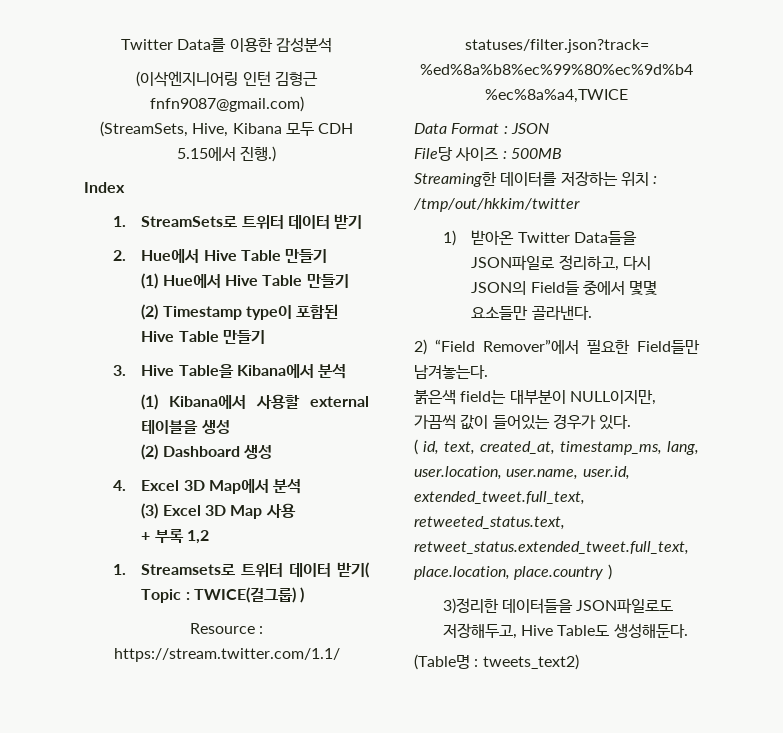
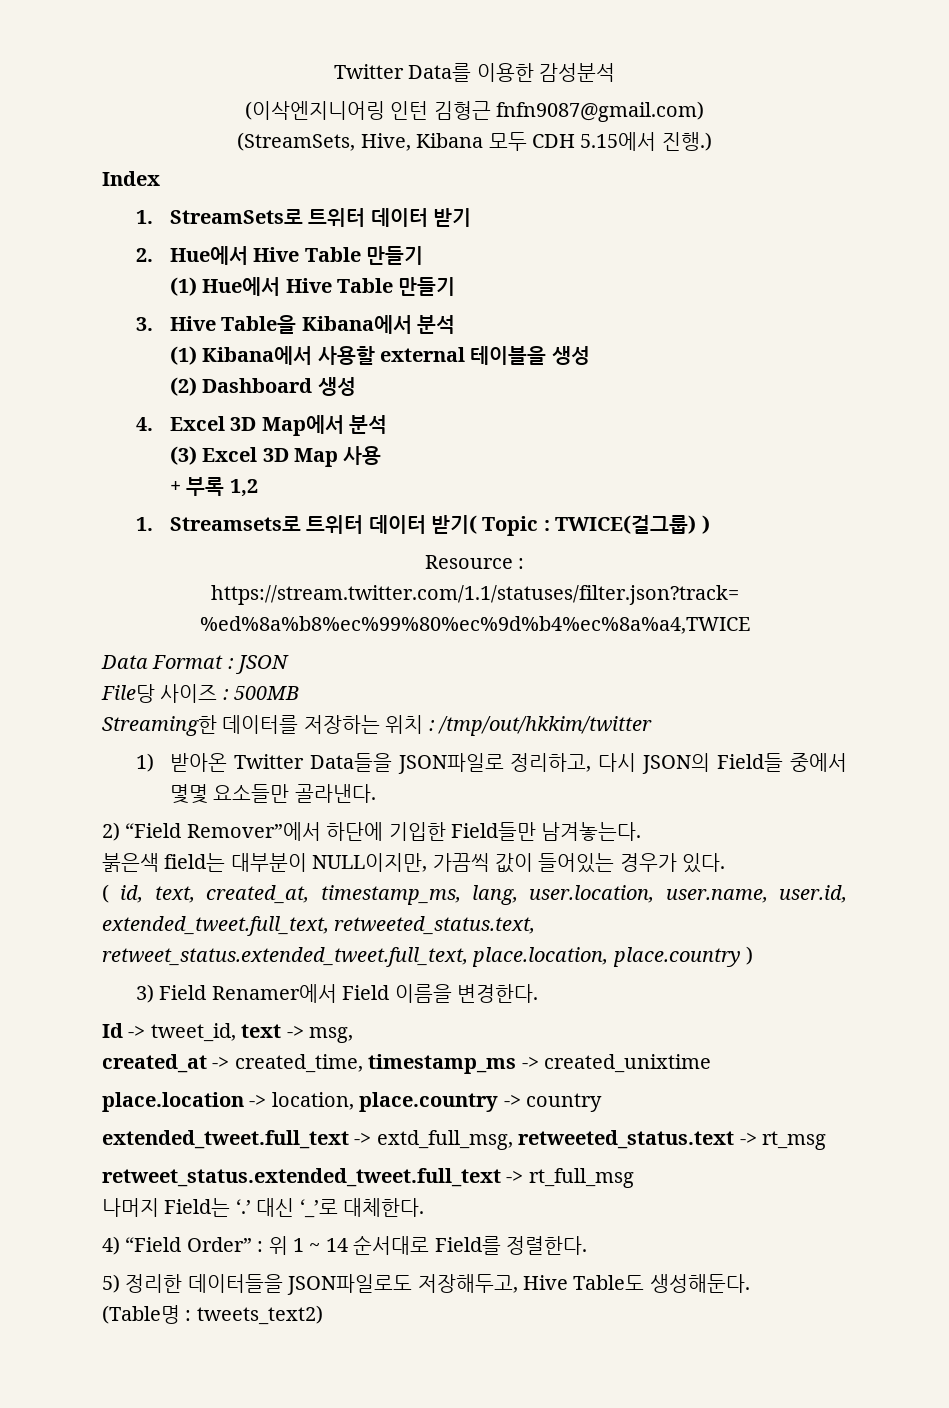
- (2) Timestamp type이 포함된 Hive Table 만들기
- 2) “Field Remover”에서 필요한 Field들만 남겨놓는다.
+ 2) “Field Remover”에서 하단에 기입한 Field들만 남겨놓는다.
- 3)정리한 데이터들을 JSON파일로도 저장해두고, Hive Table도 생성해둔다.
+ 3) Field Renamer에서 Field 이름을 변경한다.
+ Id -> tweet_id, text -> msg,
+ created_at -> created_time, timestamp_ms -> created_unixtime
+ place.location -> location, place.country -> country
+ extended_tweet.full_text -> extd_full_msg, retweeted_status.text -> rt_msg
+ retweet_status.extended_tweet.full_text -> rt_full_msg
+ 나머지 Field는 ‘.’ 대신 ‘_’로 대체한다.
+ 4) “Field Order” : 위 1 ~ 14 순서대로 Field를 정렬한다.
+ 5) 정리한 데이터들을 JSON파일로도 저장해두고, Hive Table도 생성해둔다.

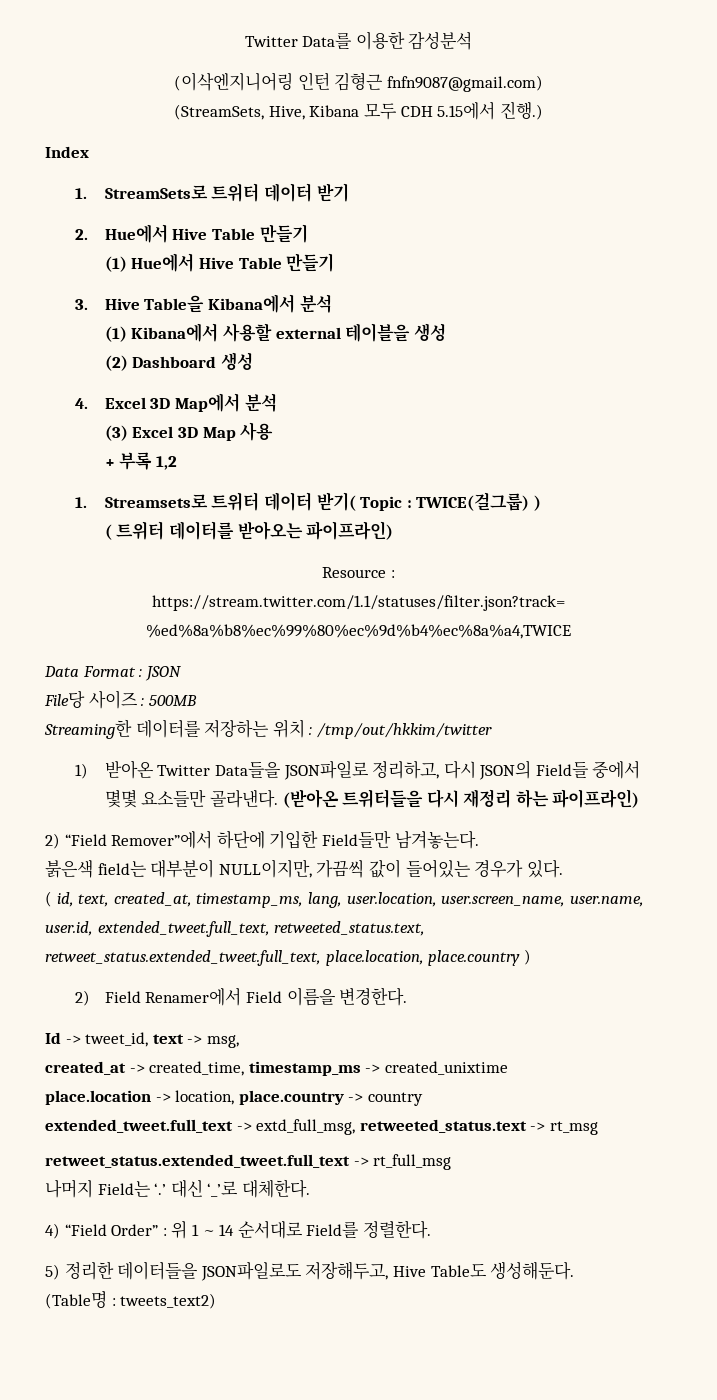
+ ( 트위터 데이터를 받아오는 파이프라인)
+ (받아온 트위터들을 다시 재정리 하는 파이프라인)
- ( id, text, created_at, timestamp_ms, lang, user.location, user.name, user.id, extended_tweet.full_text, retweeted_status.text, retweet_status.extended_tweet.full_text, place.location, place.country )
+ ( id, text, created_at, timestamp_ms, lang, user.location, user.screen_name, user.name, user.id, extended_tweet.full_text, retweeted_status.text, retweet_status.extended_tweet.full_text, place.location, place.country )
- 3) Field Renamer에서 Field 이름을 변경한다.
+ 2) Field Renamer에서 Field 이름을 변경한다.

